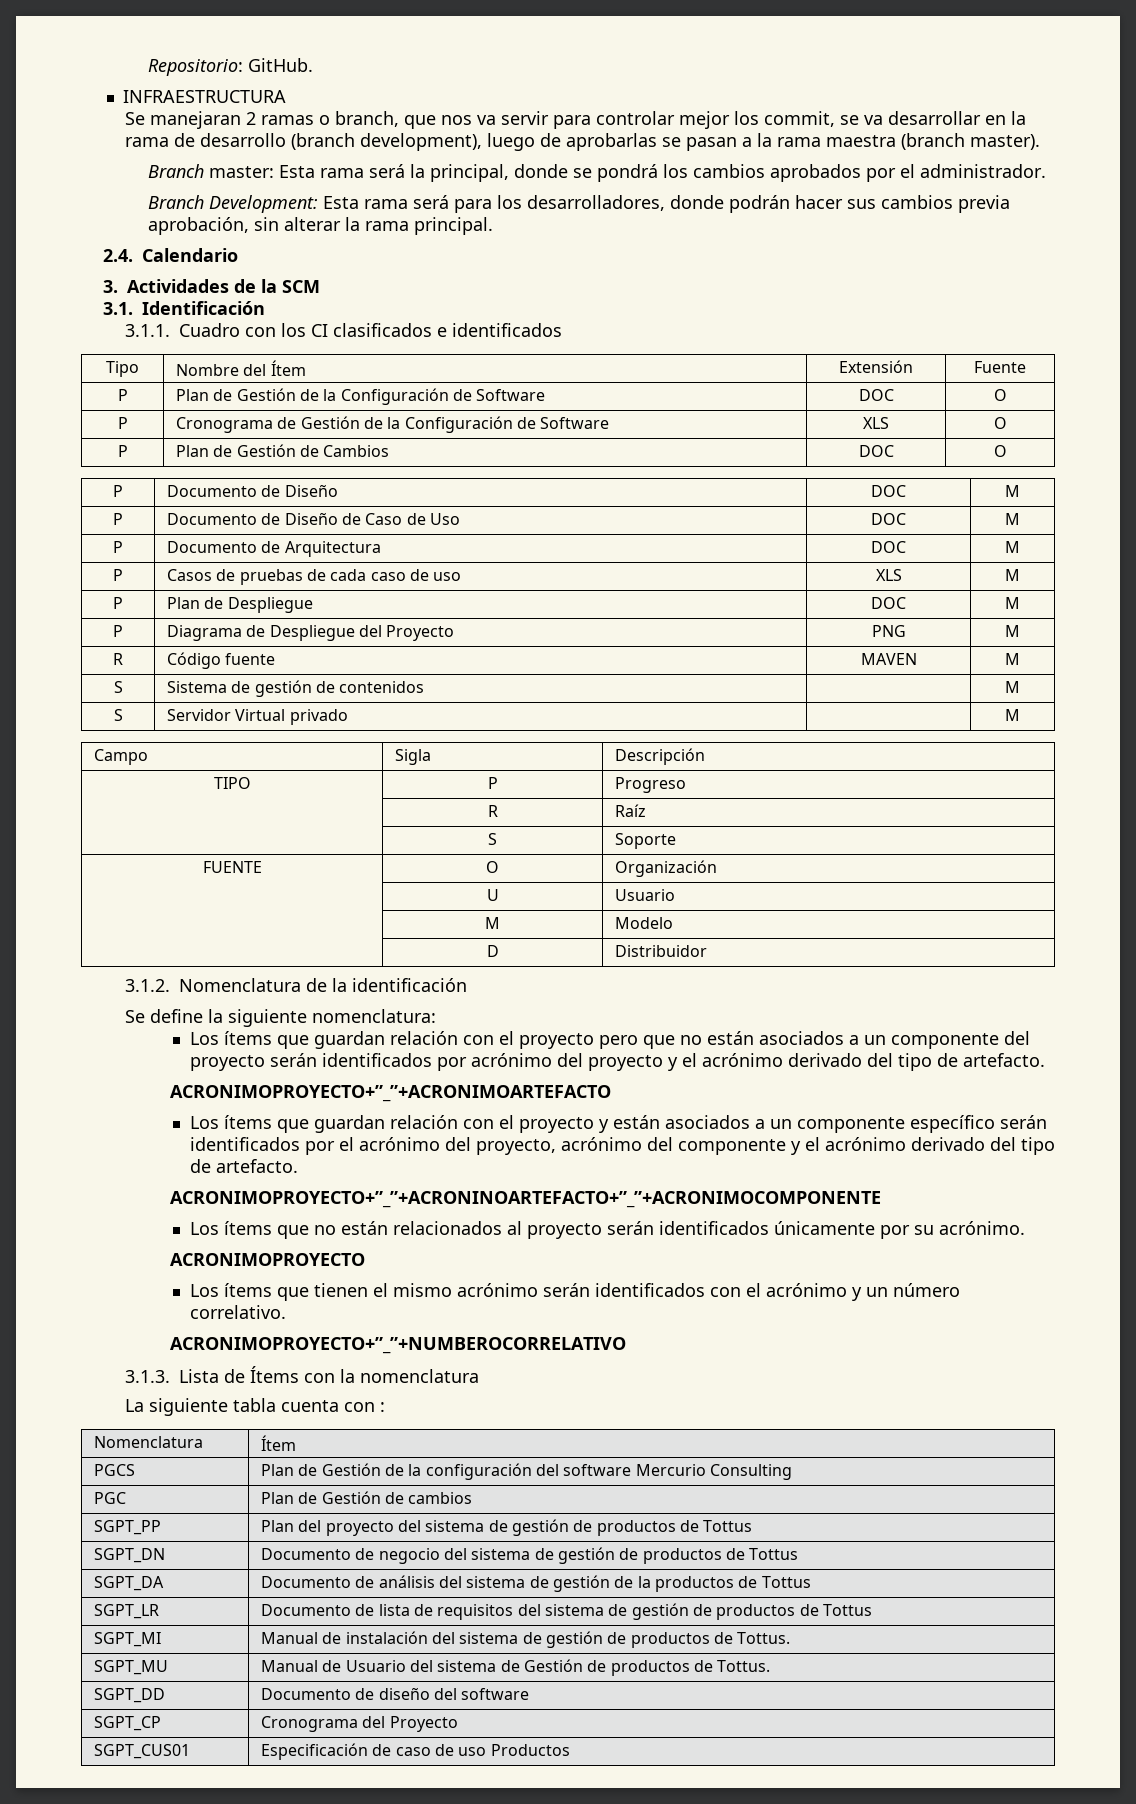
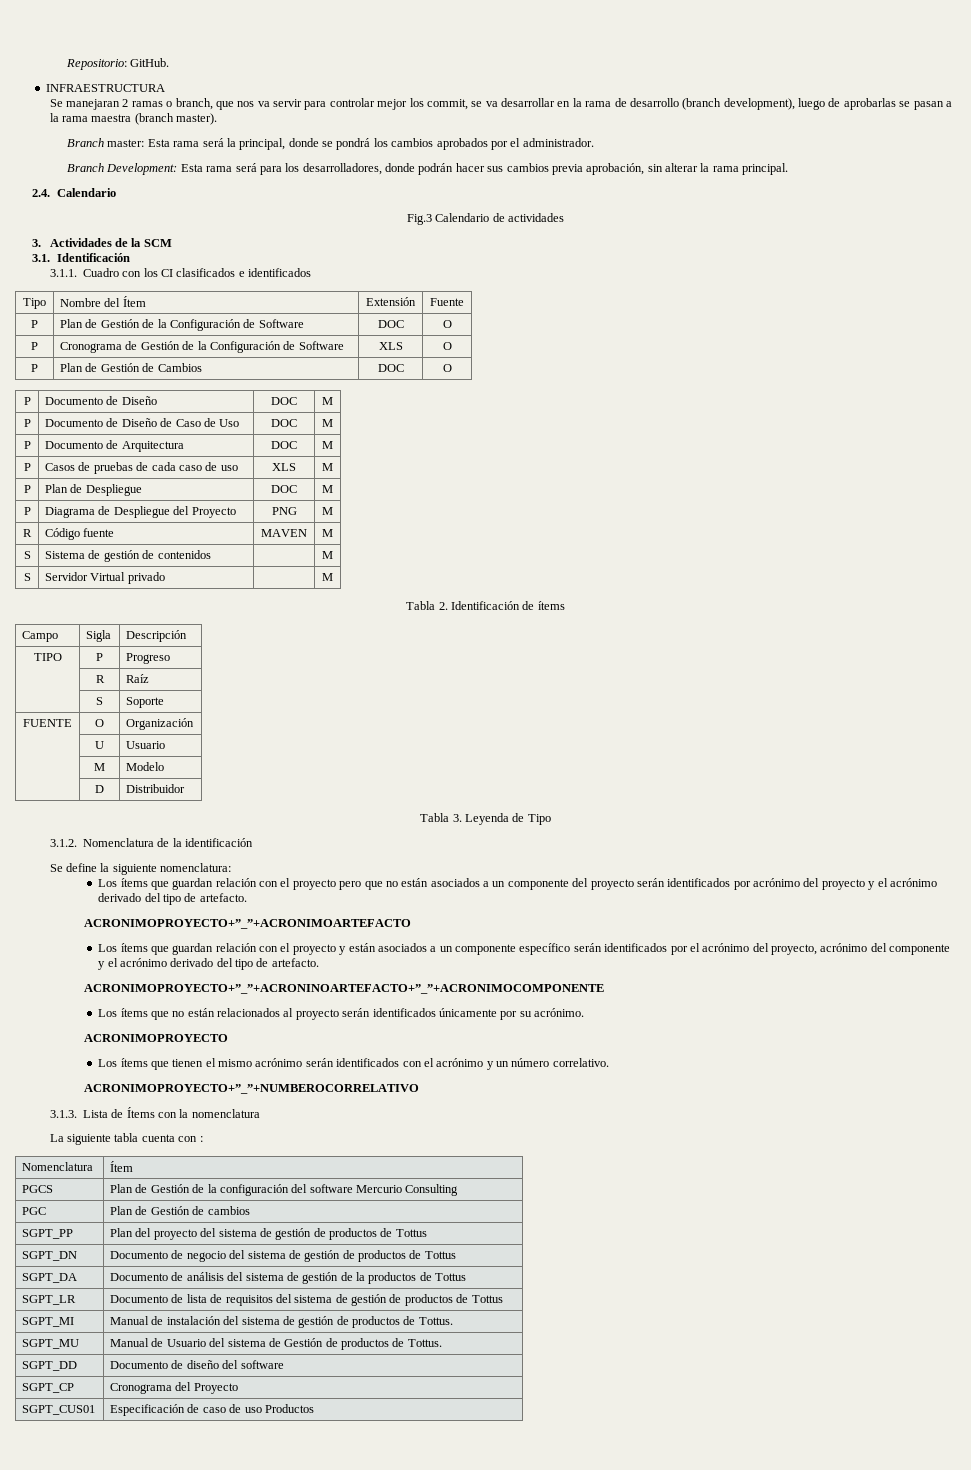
+ Fig.3 Calendario de actividades
+ Tabla 2. Identificación de ítems
+ Tabla 3. Leyenda de Tipo

